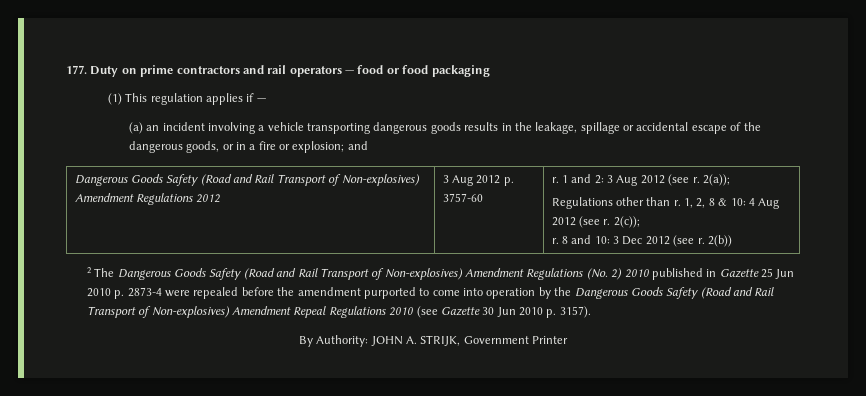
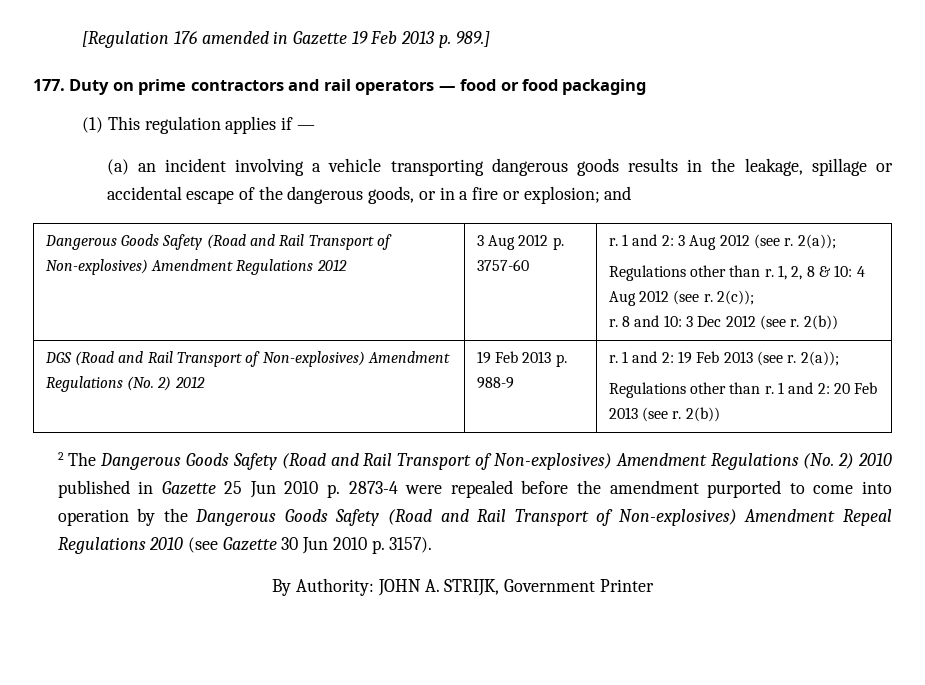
+ [Regulation 176 amended in Gazette 19 Feb 2013 p. 989.]
+ DGS (Road and Rail Transport of Non-explosives) Amendment Regulations (No. 2) 2012 | 19 Feb 2013 p. 988-9 | r. 1 and 2: 19 Feb 2013 (see r. 2(a));
+ Regulations other than r. 1 and 2: 20 Feb 2013 (see r. 2(b))

